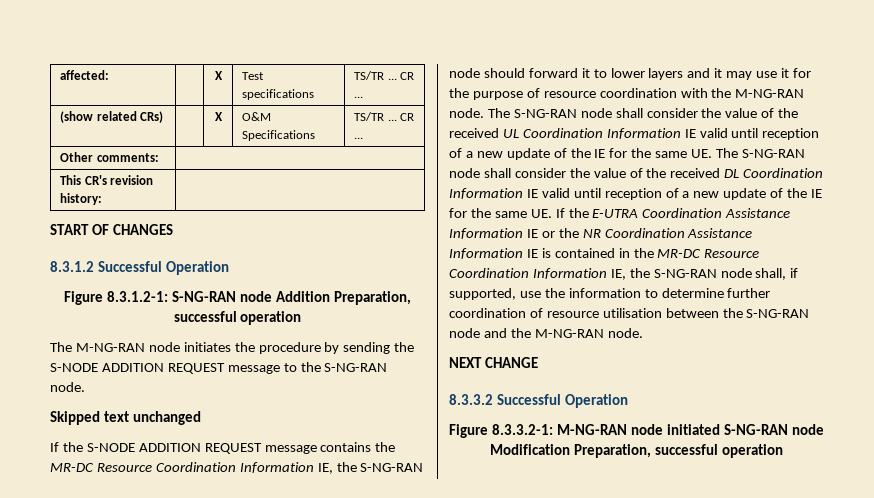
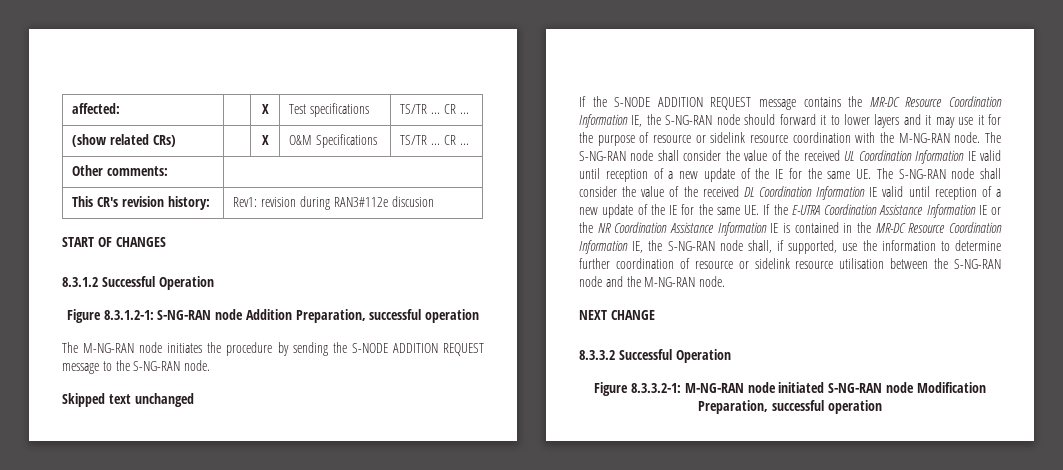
- This CR's revision history: |
+ This CR's revision history: | Rev1: revision during RAN3#112e discusion
- If the S-NODE ADDITION REQUEST message contains the MR-DC Resource Coordination Information IE, the S-NG-RAN node should forward it to lower layers and it may use it for the purpose of resource coordination with the M-NG-RAN node.
+ If the S-NODE ADDITION REQUEST message contains the MR-DC Resource Coordination Information IE, the S-NG-RAN node should forward it to lower layers and it may use it for the purpose of resource or sidelink resource coordination with the M-NG-RAN node.
- The S-NG-RAN node shall consider the value of the received UL Coordination Information IE valid until reception of a new update of the IE for the same UE. The S-NG-RAN node shall consider the value of the received DL Coordination Information IE valid until reception of a new update of the IE for the same UE. If the E-UTRA Coordination Assistance Information IE or the NR Coordination Assistance Information IE is contained in the MR-DC Resource Coordination Information IE, the S-NG-RAN node shall, if supported, use the information to determine further coordination of resource utilisation between the S-NG-RAN node and the M-NG-RAN node.
+ The S-NG-RAN node shall consider the value of the received UL Coordination Information IE valid until reception of a new update of the IE for the same UE. The S-NG-RAN node shall consider the value of the received DL Coordination Information IE valid until reception of a new update of the IE for the same UE. If the E-UTRA Coordination Assistance Information IE or the NR Coordination Assistance Information IE is contained in the MR-DC Resource Coordination Information IE, the S-NG-RAN node shall, if supported, use the information to determine further coordination of resource or sidelink resource utilisation between the S-NG-RAN node and the M-NG-RAN node.

